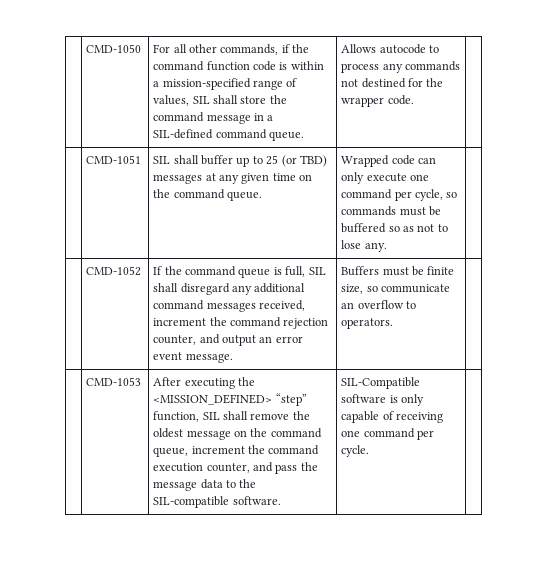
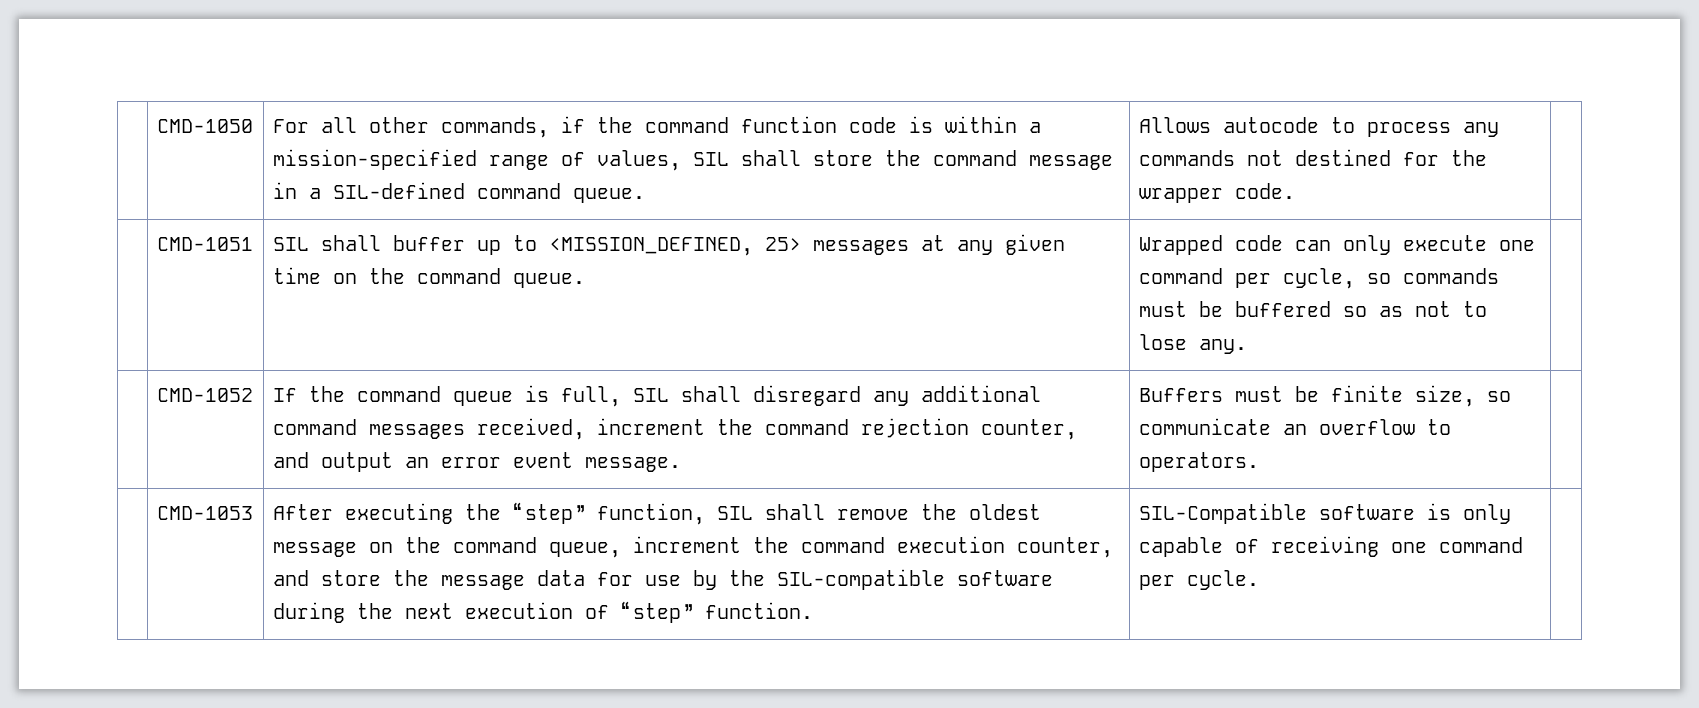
- | CMD-1051 | SIL shall buffer up to 25 (or TBD) messages at any given time on the command queue. | Wrapped code can only execute one command per cycle, so commands must be buffered so as not to lose any. |
+ | CMD-1051 | SIL shall buffer up to <MISSION_DEFINED, 25> messages at any given time on the command queue. | Wrapped code can only execute one command per cycle, so commands must be buffered so as not to lose any. |
- After executing the <MISSION_DEFINED> “step” function, SIL shall remove the oldest message on the command queue, increment the command execution counter, and pass the message data to the SIL-compatible software.
+ After executing the “step” function, SIL shall remove the oldest message on the command queue, increment the command execution counter, and store the message data for use by the SIL-compatible software during the next execution of “step” function.

